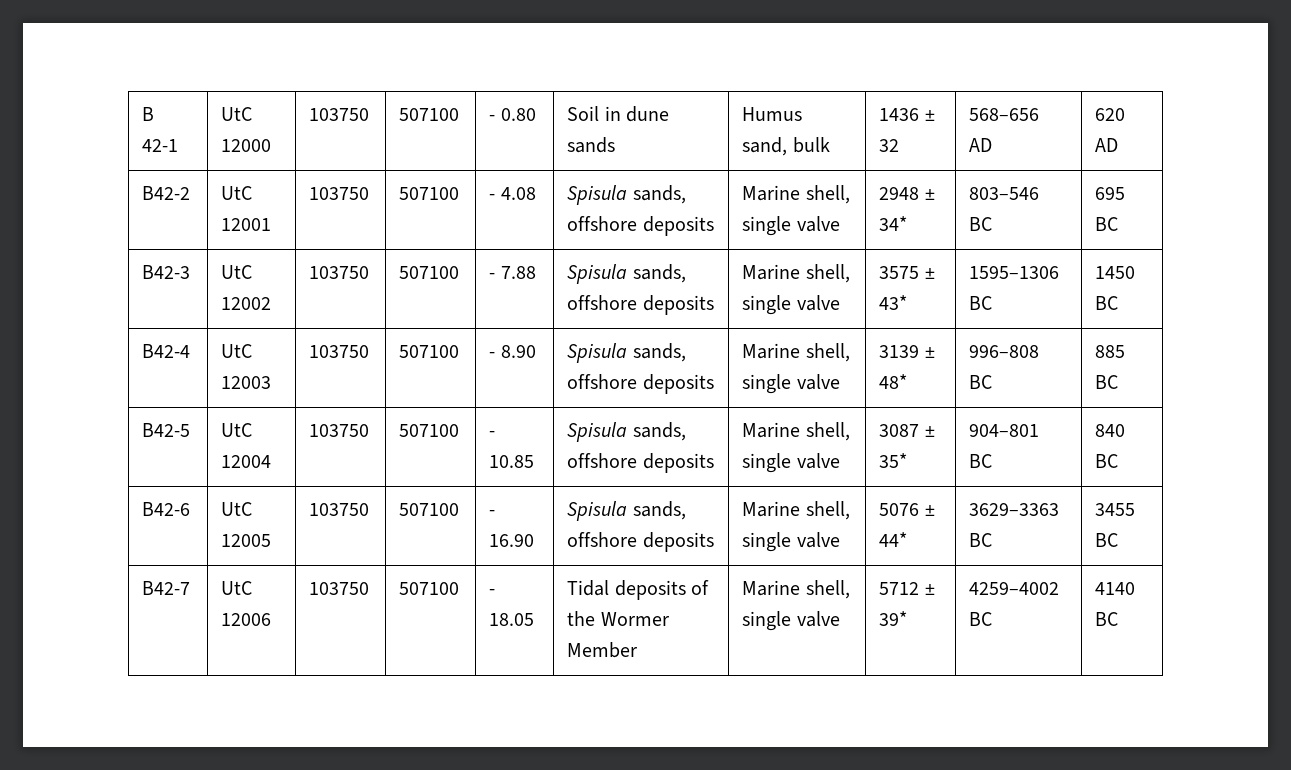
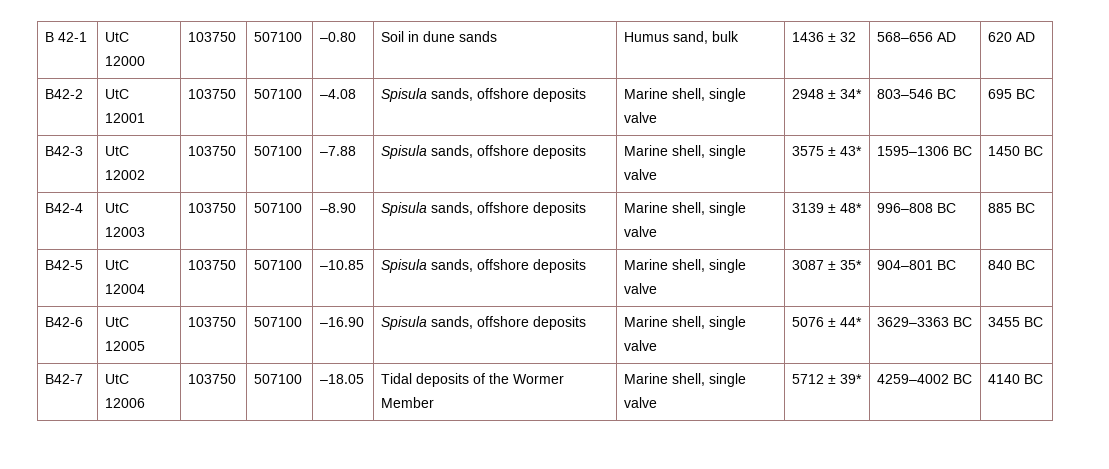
- B 42-1 | UtC 12000 | 103750 | 507100 | - 0.80 | Soil in dune sands | Humus sand, bulk | 1436 ± 32 | 568–656 AD | 620 AD
+ B 42-1 | UtC 12000 | 103750 | 507100 | –0.80 | Soil in dune sands | Humus sand, bulk | 1436 ± 32 | 568–656 AD | 620 AD
- B42-2 | UtC 12001 | 103750 | 507100 | - 4.08 | Spisula sands, offshore deposits | Marine shell, single valve | 2948 ± 34* | 803–546 BC | 695 BC
+ B42-2 | UtC 12001 | 103750 | 507100 | –4.08 | Spisula sands, offshore deposits | Marine shell, single valve | 2948 ± 34* | 803–546 BC | 695 BC
- B42-3 | UtC 12002 | 103750 | 507100 | - 7.88 | Spisula sands, offshore deposits | Marine shell, single valve | 3575 ± 43* | 1595–1306 BC | 1450 BC
+ B42-3 | UtC 12002 | 103750 | 507100 | –7.88 | Spisula sands, offshore deposits | Marine shell, single valve | 3575 ± 43* | 1595–1306 BC | 1450 BC
- B42-4 | UtC 12003 | 103750 | 507100 | - 8.90 | Spisula sands, offshore deposits | Marine shell, single valve | 3139 ± 48* | 996–808 BC | 885 BC
+ B42-4 | UtC 12003 | 103750 | 507100 | –8.90 | Spisula sands, offshore deposits | Marine shell, single valve | 3139 ± 48* | 996–808 BC | 885 BC
- B42-5 | UtC 12004 | 103750 | 507100 | - 10.85 | Spisula sands, offshore deposits | Marine shell, single valve | 3087 ± 35* | 904–801 BC | 840 BC
+ B42-5 | UtC 12004 | 103750 | 507100 | –10.85 | Spisula sands, offshore deposits | Marine shell, single valve | 3087 ± 35* | 904–801 BC | 840 BC
- B42-6 | UtC 12005 | 103750 | 507100 | - 16.90 | Spisula sands, offshore deposits | Marine shell, single valve | 5076 ± 44* | 3629–3363 BC | 3455 BC
+ B42-6 | UtC 12005 | 103750 | 507100 | –16.90 | Spisula sands, offshore deposits | Marine shell, single valve | 5076 ± 44* | 3629–3363 BC | 3455 BC
- B42-7 | UtC 12006 | 103750 | 507100 | - 18.05 | Tidal deposits of the Wormer Member | Marine shell, single valve | 5712 ± 39* | 4259–4002 BC | 4140 BC
+ B42-7 | UtC 12006 | 103750 | 507100 | –18.05 | Tidal deposits of the Wormer Member | Marine shell, single valve | 5712 ± 39* | 4259–4002 BC | 4140 BC

